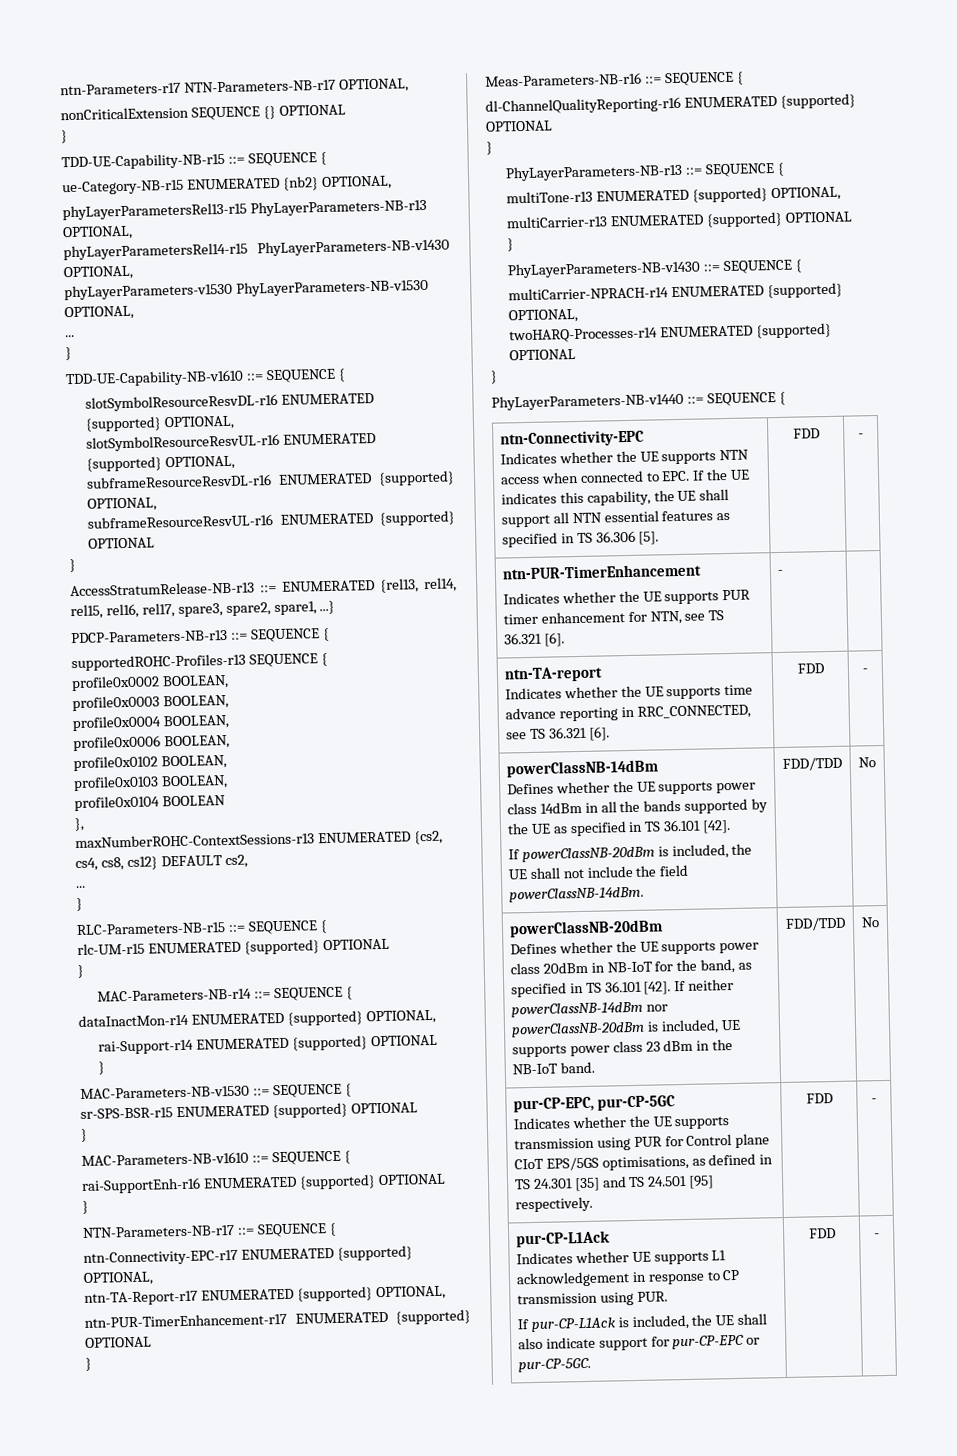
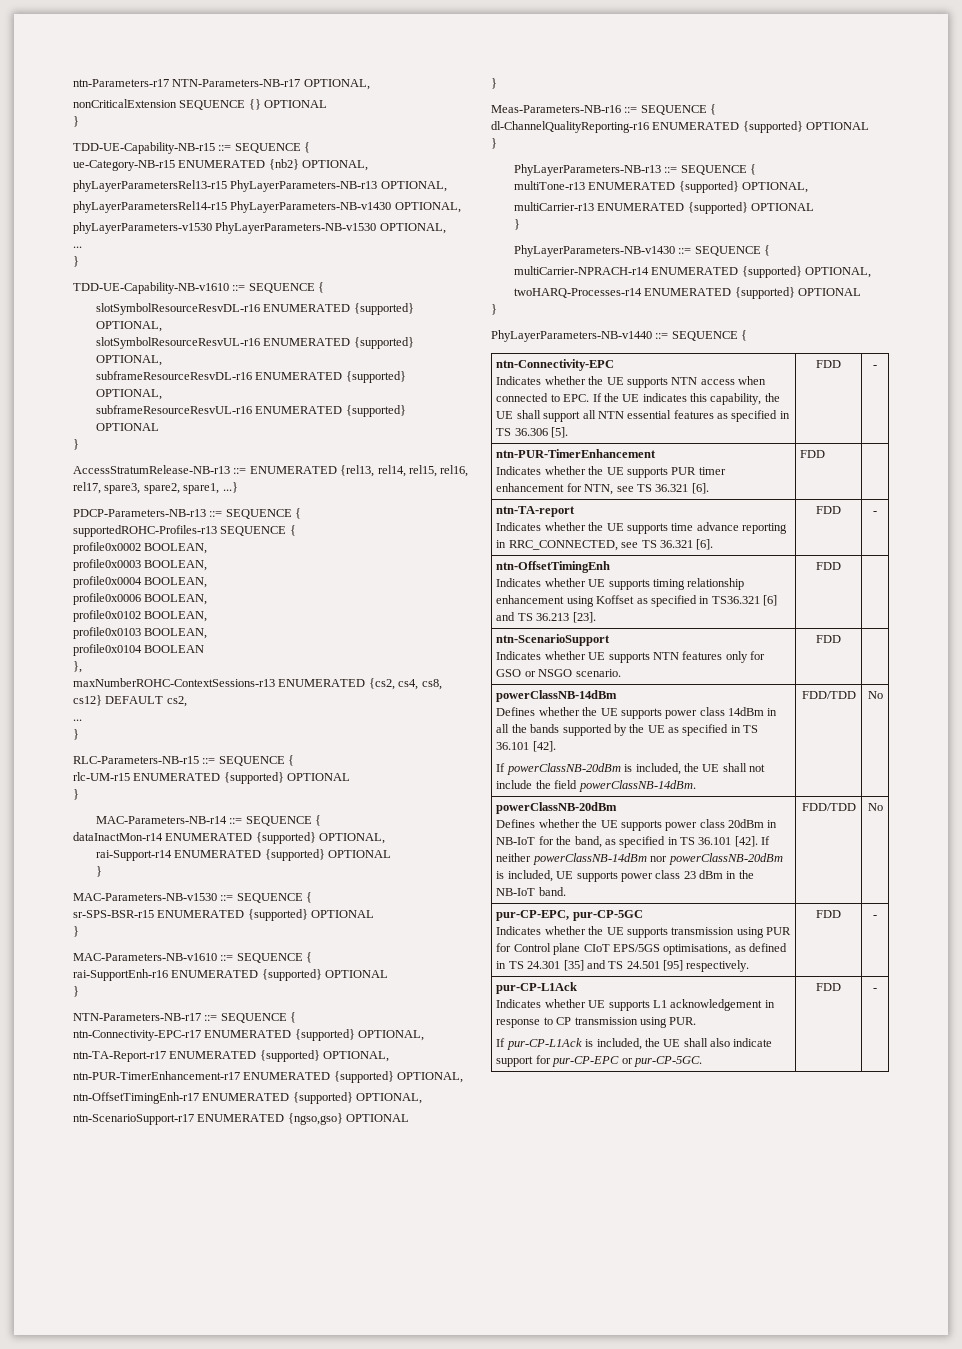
- ntn-PUR-TimerEnhancement-r17 ENUMERATED {supported} OPTIONAL
+ ntn-PUR-TimerEnhancement-r17 ENUMERATED {supported} OPTIONAL,
+ ntn-OffsetTimingEnh-r17 ENUMERATED {supported} OPTIONAL,
+ ntn-ScenarioSupport-r17 ENUMERATED {ngso,gso} OPTIONAL
  ntn-PUR-TimerEnhancement
- Indicates whether the UE supports PUR timer enhancement for NTN, see TS 36.321 [6]. | - |
+ Indicates whether the UE supports PUR timer enhancement for NTN, see TS 36.321 [6]. | FDD |
+ ntn-OffsetTimingEnh
+ Indicates whether UE supports timing relationship enhancement using Koffset as specified in TS36.321 [6] and TS 36.213 [23]. | FDD |
+ ntn-ScenarioSupport
+ Indicates whether UE supports NTN features only for GSO or NSGO scenario. | FDD |

